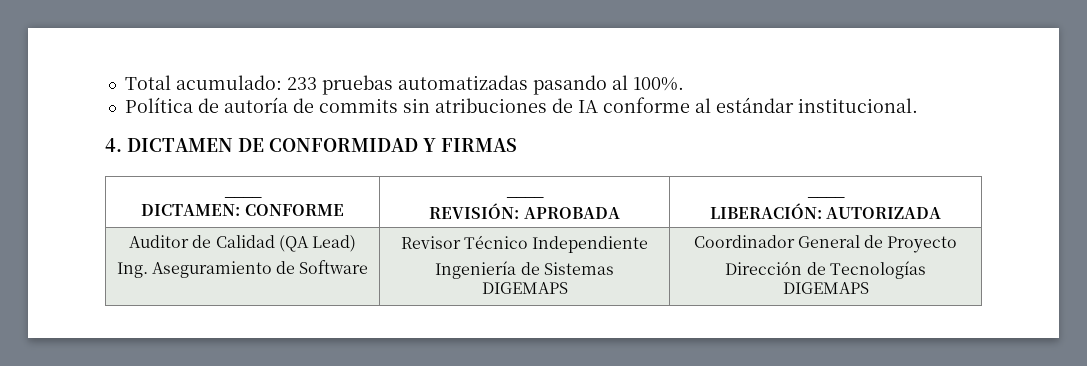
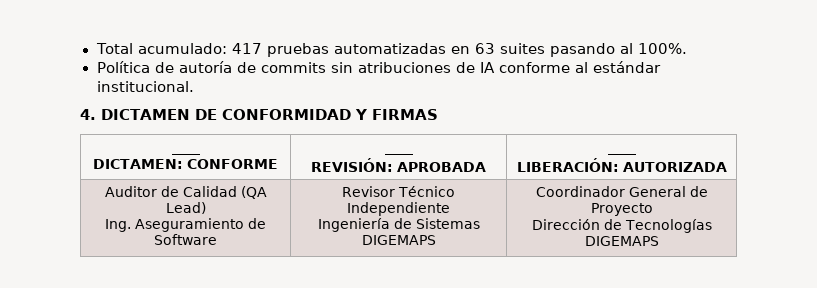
- Total acumulado: 233 pruebas automatizadas pasando al 100%.
+ Total acumulado: 417 pruebas automatizadas en 63 suites pasando al 100%.

